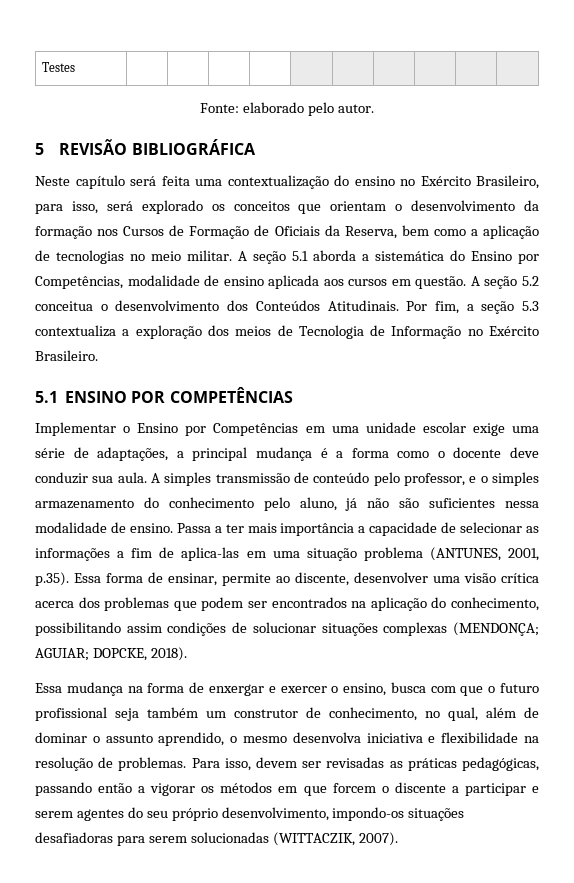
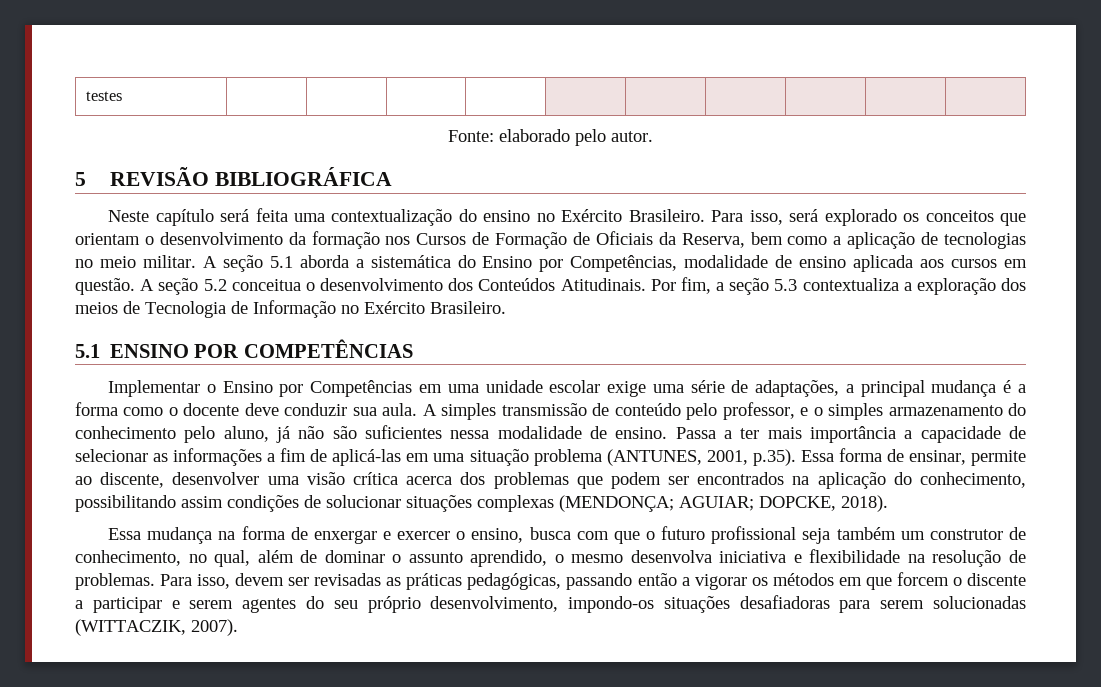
- Testes | | | | | | | | | |
+ testes | | | | | | | | | |
- Neste capítulo será feita uma contextualização do ensino no Exército Brasileiro, para isso, será explorado os conceitos que orientam o desenvolvimento da formação nos Cursos de Formação de Oficiais da Reserva, bem como a aplicação de tecnologias no meio militar.
+ Neste capítulo será feita uma contextualização do ensino no Exército Brasileiro. Para isso, será explorado os conceitos que orientam o desenvolvimento da formação nos Cursos de Formação de Oficiais da Reserva, bem como a aplicação de tecnologias no meio militar.
- Passa a ter mais importância a capacidade de selecionar as informações a fim de aplica-las em uma situação problema (ANTUNES, 2001, p.35). Essa forma de ensinar, permite ao discente, desenvolver uma visão crítica acerca dos problemas que podem ser encontrados na aplicação do conhecimento, possibilitando assim condições de solucionar situações complexas (MENDONÇA; AGUIAR; DOPCKE, 2018).
+ Passa a ter mais importância a capacidade de selecionar as informações a fim de aplicá-las em uma situação problema (ANTUNES, 2001, p.35). Essa forma de ensinar, permite ao discente, desenvolver uma visão crítica acerca dos problemas que podem ser encontrados na aplicação do conhecimento, possibilitando assim condições de solucionar situações complexas (MENDONÇA; AGUIAR; DOPCKE, 2018).

